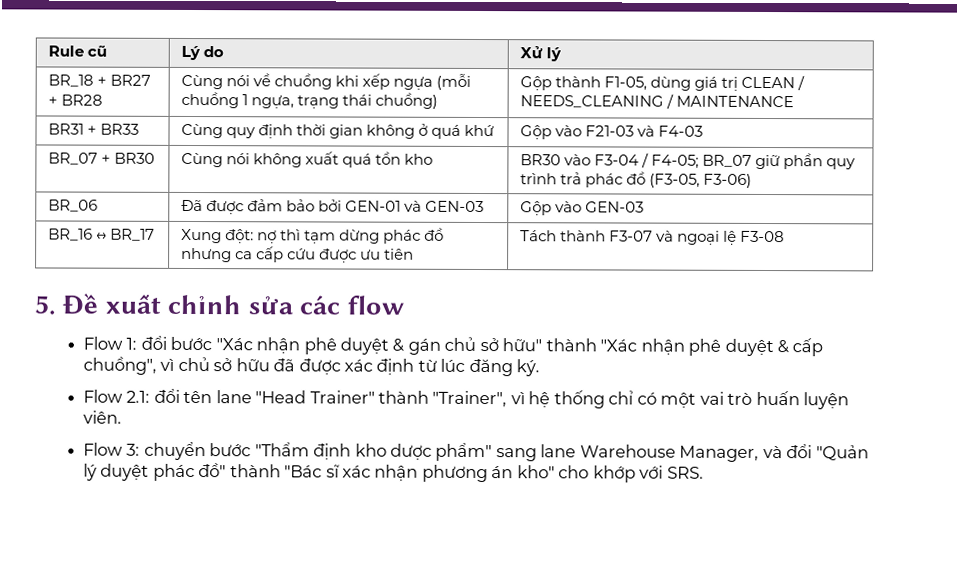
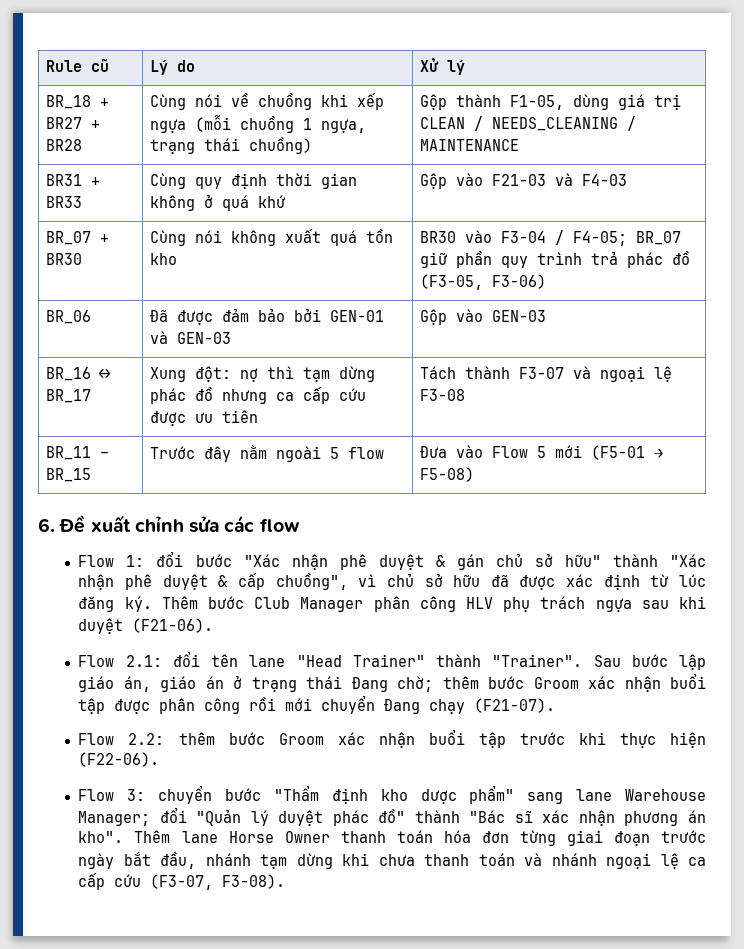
- 5. Đề xuất chỉnh sửa các flow
+ BR_11 – BR_15 | Trước đây nằm ngoài 5 flow | Đưa vào Flow 5 mới (F5-01 → F5-08)
+ 6. Đề xuất chỉnh sửa các flow
+ Thêm bước Club Manager phân công HLV phụ trách ngựa sau khi duyệt (F21-06).
- Flow 2.1: đổi tên lane "Head Trainer" thành "Trainer", vì hệ thống chỉ có một vai trò huấn luyện viên.
+ Flow 2.1: đổi tên lane "Head Trainer" thành "Trainer". Sau bước lập giáo án, giáo án ở trạng thái Đang chờ; thêm bước Groom xác nhận buổi tập được phân công rồi mới chuyển Đang chạy (F21-07).
+ Flow 2.2: thêm bước Groom xác nhận buổi tập trước khi thực hiện (F22-06).
- Flow 3: chuyển bước "Thẩm định kho dược phẩm" sang lane Warehouse Manager, và đổi "Quản lý duyệt phác đồ" thành "Bác sĩ xác nhận phương án kho" cho khớp với SRS.
+ Flow 3: chuyển bước "Thẩm định kho dược phẩm" sang lane Warehouse Manager; đổi "Quản lý duyệt phác đồ" thành "Bác sĩ xác nhận phương án kho". Thêm lane Horse Owner thanh toán hóa đơn từng giai đoạn trước ngày bắt đầu, nhánh tạm dừng khi chưa thanh toán và nhánh ngoại lệ ca cấp cứu (F3-07, F3-08).

